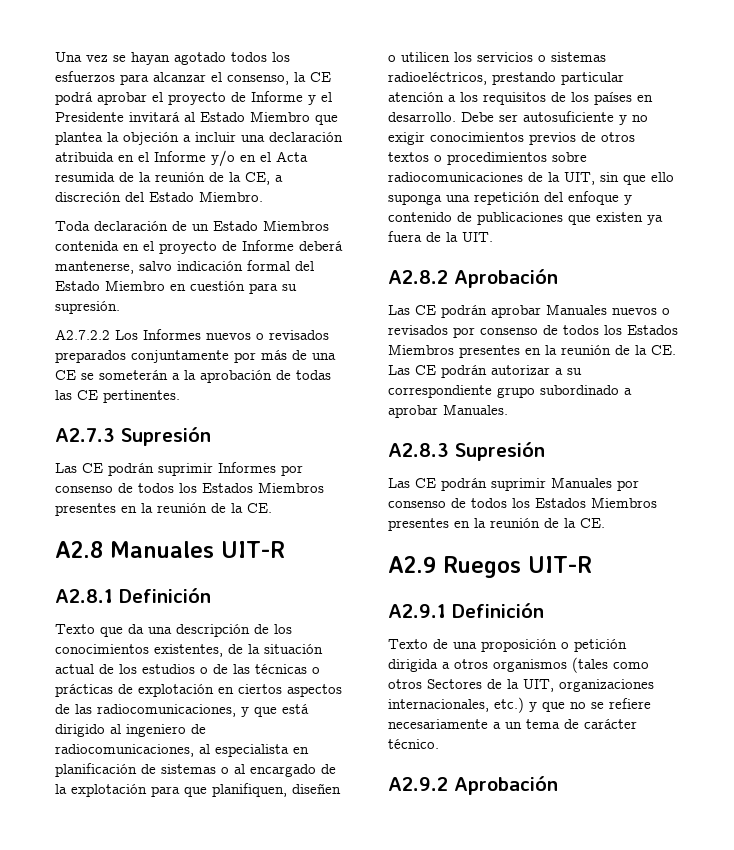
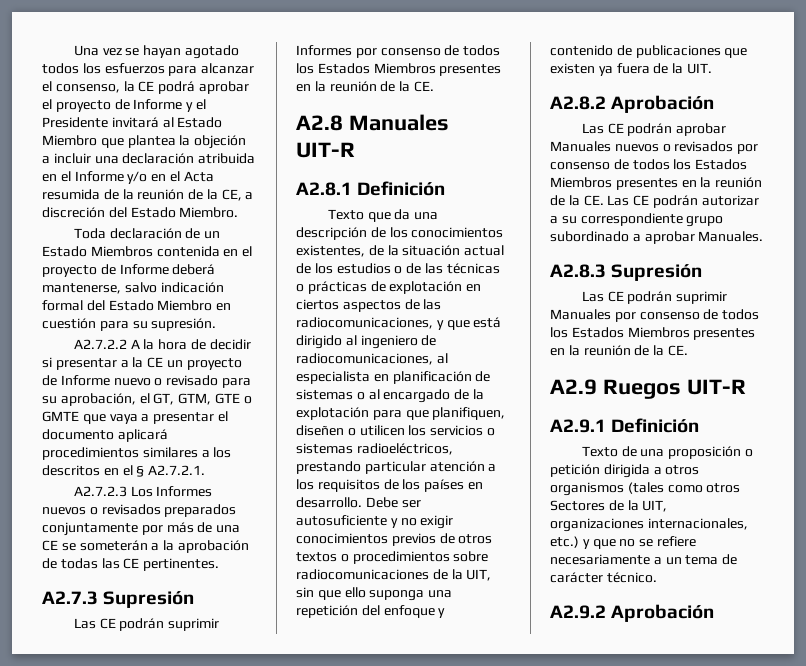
- A2.7.2.2 Los Informes nuevos o revisados preparados conjuntamente por más de una CE se someterán a la aprobación de todas las CE pertinentes.
+ A2.7.2.2 A la hora de decidir si presentar a la CE un proyecto de Informe nuevo o revisado para su aprobación, el GT, GTM, GTE o GMTE que vaya a presentar el documento aplicará procedimientos similares a los descritos en el § A2.7.2.1.
+ A2.7.2.3 Los Informes nuevos o revisados preparados conjuntamente por más de una CE se someterán a la aprobación de todas las CE pertinentes.

